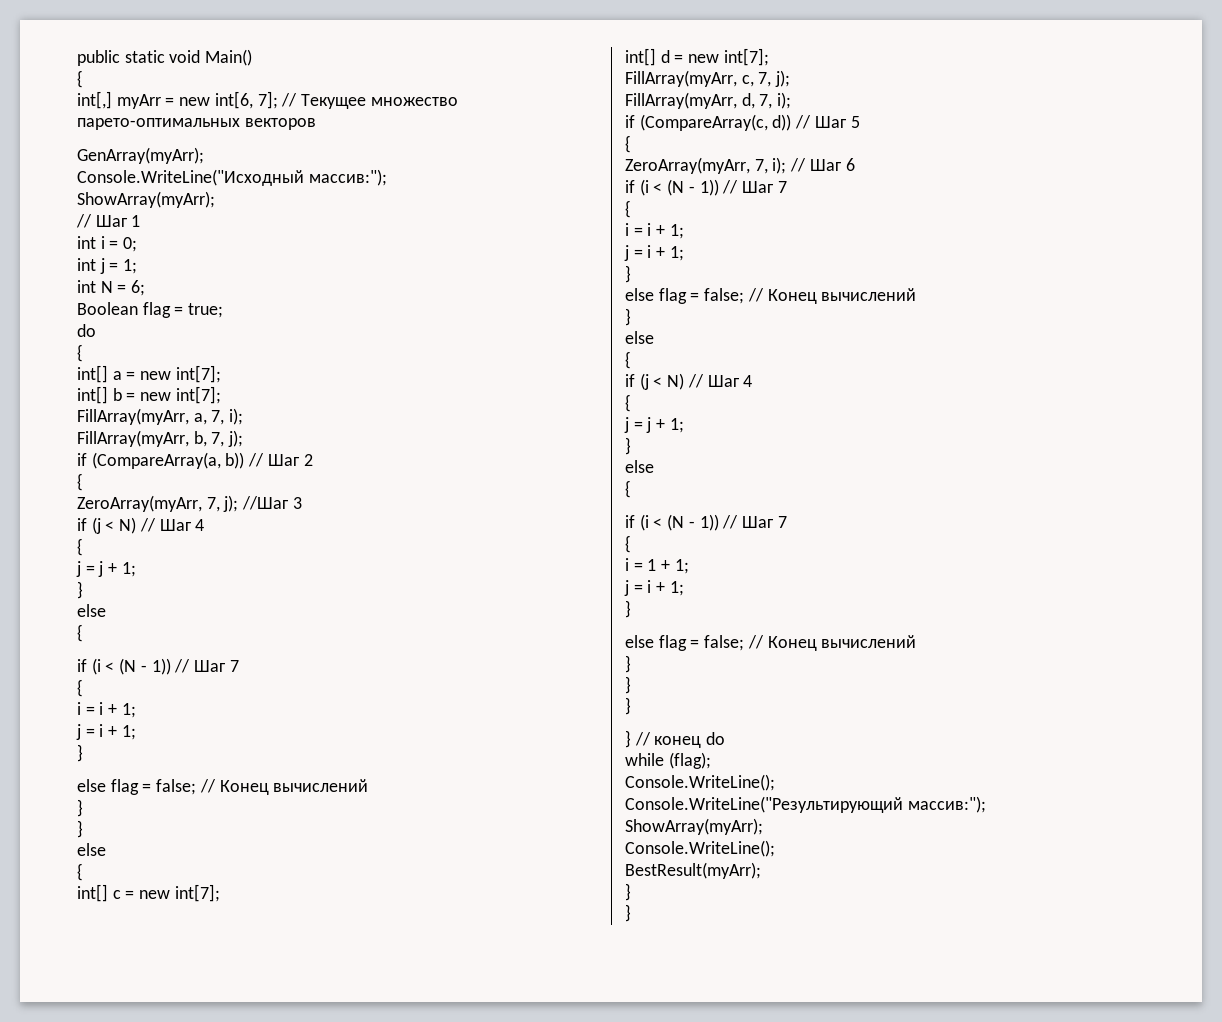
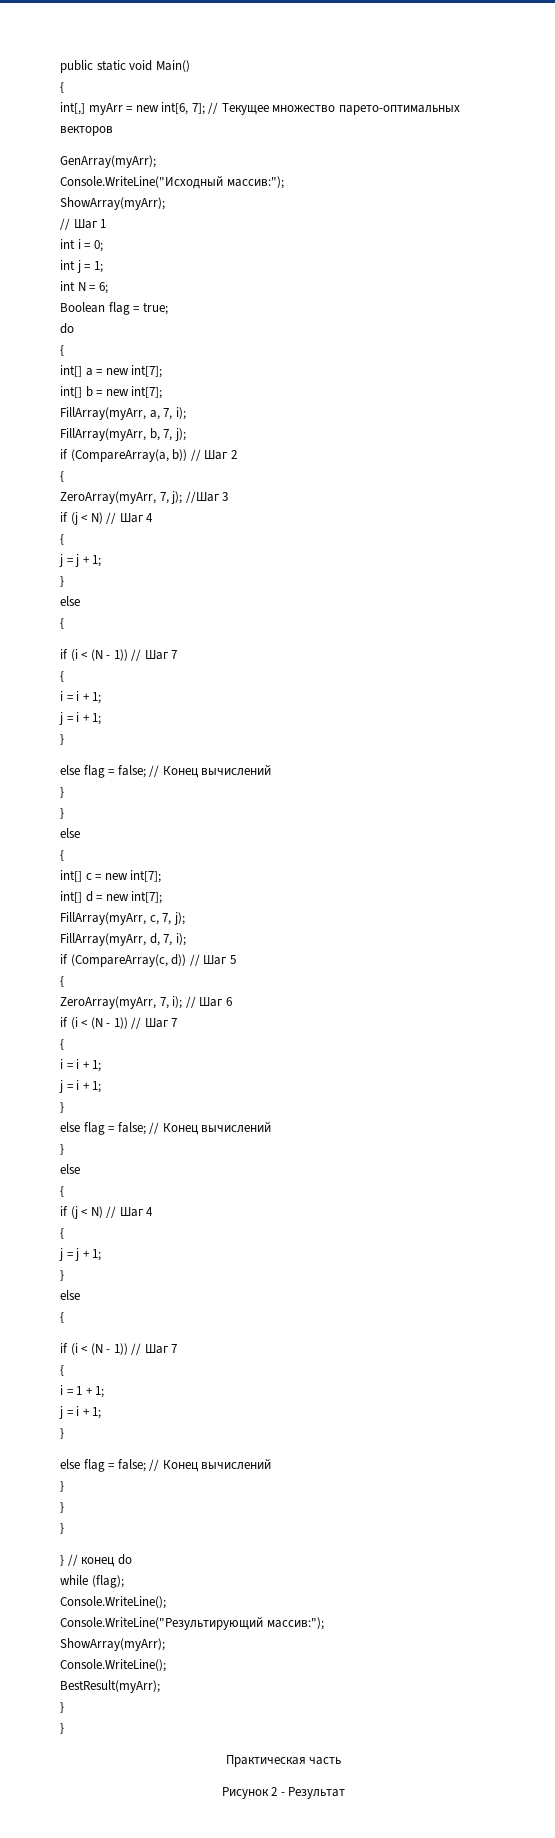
+ Практическая часть
+ Рисунок 2 - Результат

